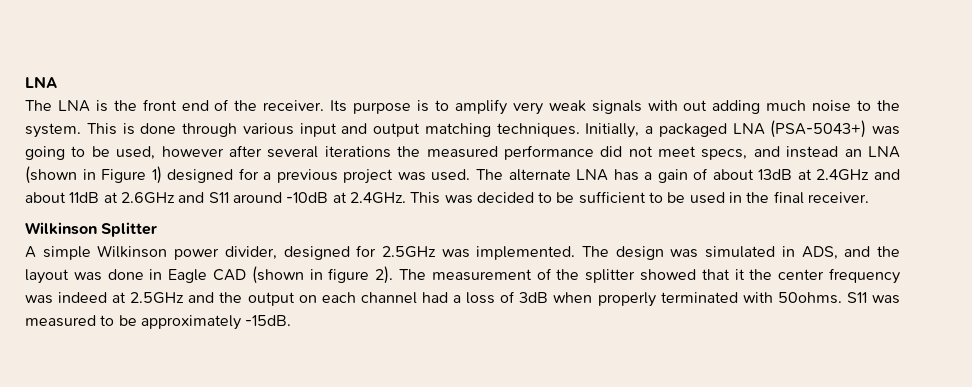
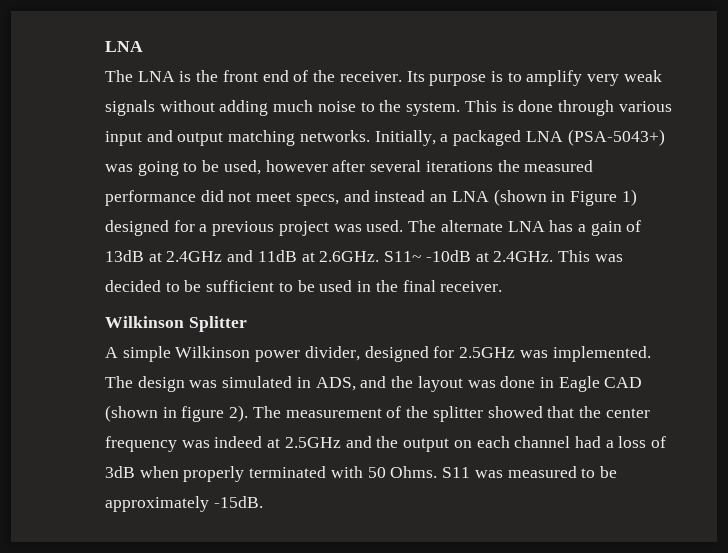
- Its purpose is to amplify very weak signals with out adding much noise to the system.
+ Its purpose is to amplify very weak signals without adding much noise to the system.
- This is done through various input and output matching techniques.
+ This is done through various input and output matching networks.
- The alternate LNA has a gain of about 13dB at 2.4GHz and about 11dB at 2.6GHz and S11 around -10dB at 2.4GHz. This was decided to be sufficient to be used in the final receiver.
+ The alternate LNA has a gain of 13dB at 2.4GHz and 11dB at 2.6GHz. S11~ -10dB at 2.4GHz. This was decided to be sufficient to be used in the final receiver.
- The measurement of the splitter showed that it the center frequency was indeed at 2.5GHz and the output on each channel had a loss of 3dB when properly terminated with 50ohms.
+ The measurement of the splitter showed that the center frequency was indeed at 2.5GHz and the output on each channel had a loss of 3dB when properly terminated with 50 Ohms.

